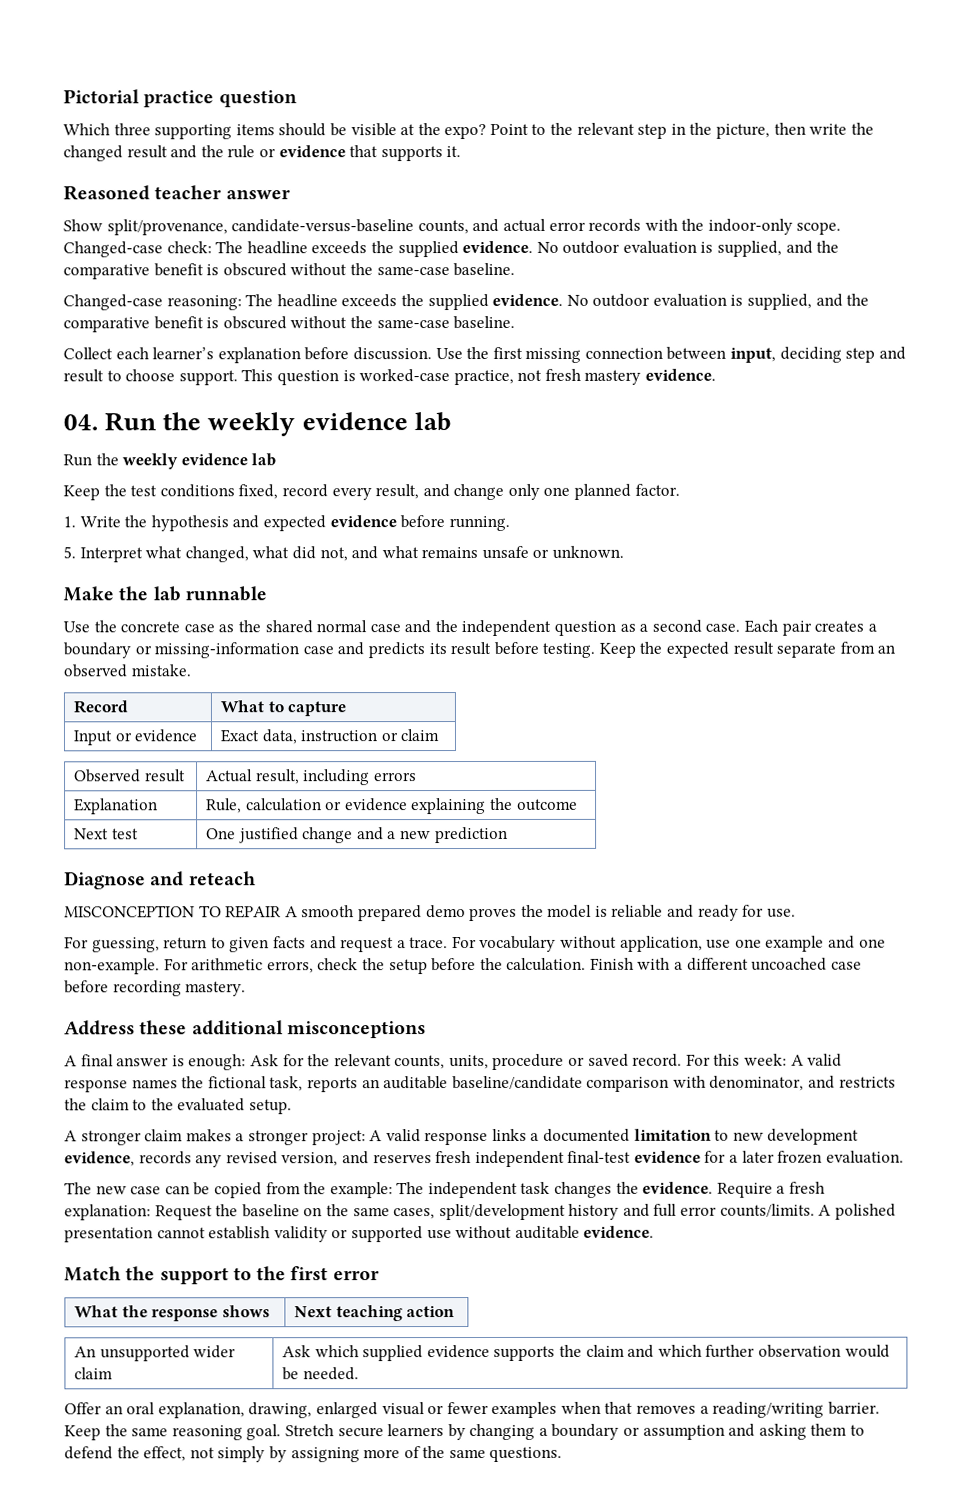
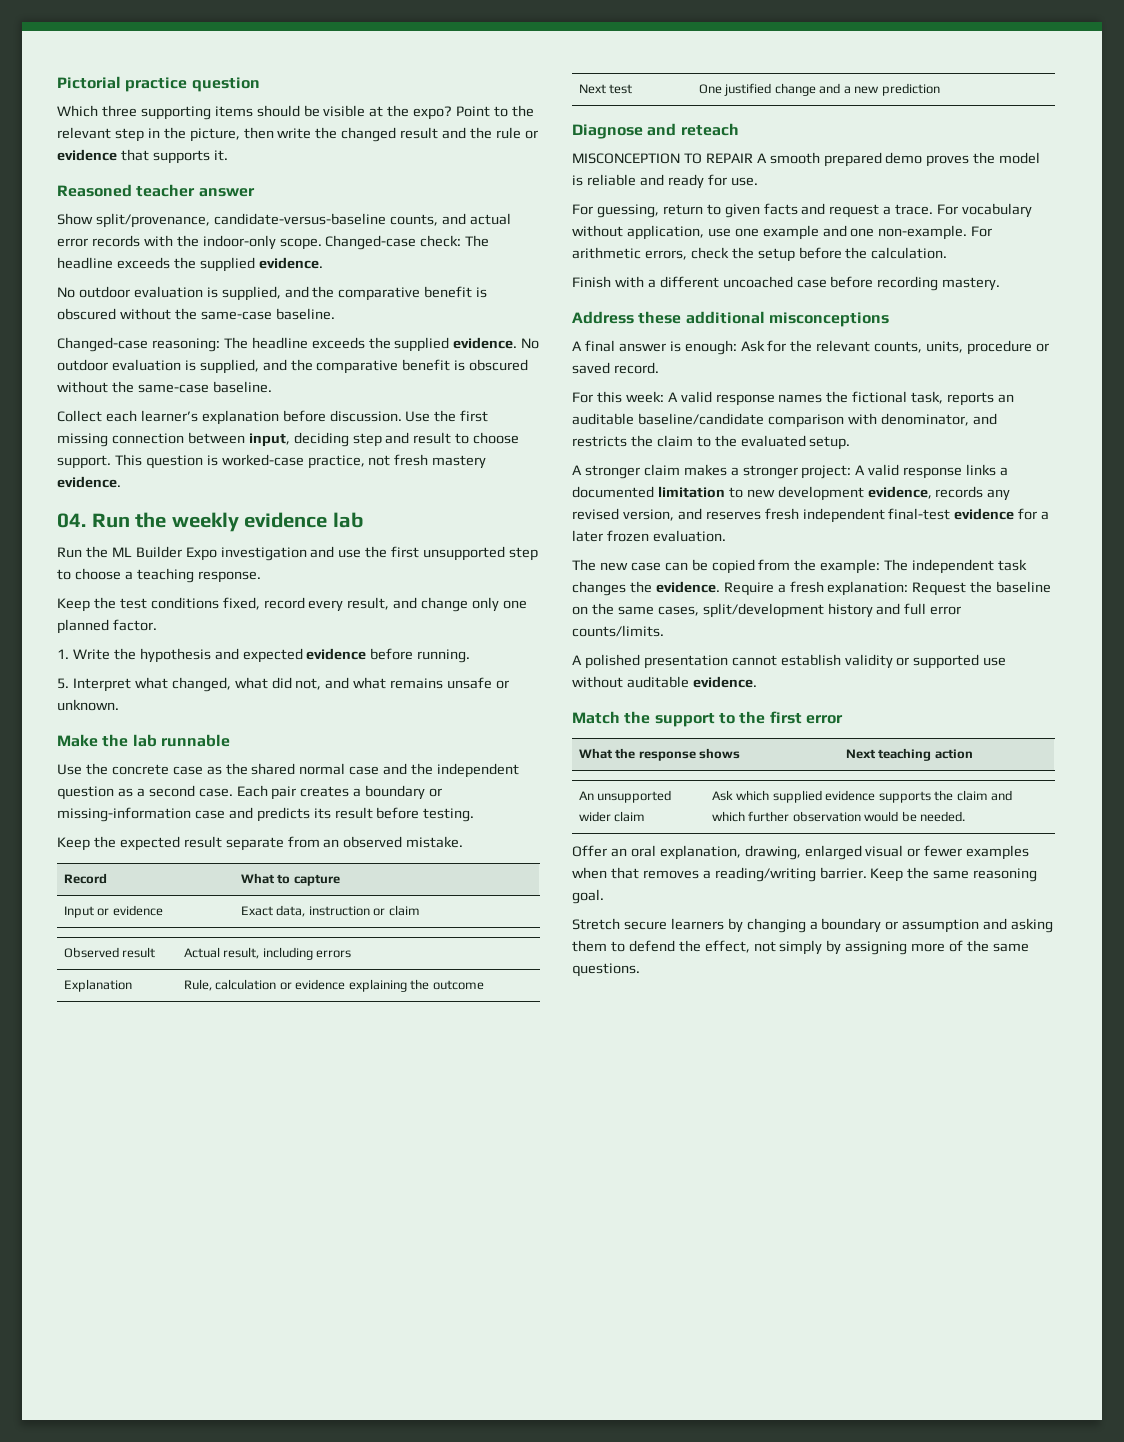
- Changed-case check: The headline exceeds the supplied evidence. No outdoor evaluation is supplied, and the comparative benefit is obscured without the same-case baseline.
+ Changed-case check: The headline exceeds the supplied evidence.
+ No outdoor evaluation is supplied, and the comparative benefit is obscured without the same-case baseline.
  04. Run the weekly evidence lab
- Run the weekly evidence lab
+ Run the ML Builder Expo investigation and use the first unsupported step to choose a teaching response.
- Each pair creates a boundary or missing-information case and predicts its result before testing. Keep the expected result separate from an observed mistake.
+ Each pair creates a boundary or missing-information case and predicts its result before testing.
+ Keep the expected result separate from an observed mistake.
- For arithmetic errors, check the setup before the calculation. Finish with a different uncoached case before recording mastery.
+ For arithmetic errors, check the setup before the calculation.
+ Finish with a different uncoached case before recording mastery.
- A final answer is enough: Ask for the relevant counts, units, procedure or saved record. For this week: A valid response names the fictional task, reports an auditable baseline/candidate comparison with denominator, and restricts the claim to the evaluated setup.
+ A final answer is enough: Ask for the relevant counts, units, procedure or saved record.
+ For this week: A valid response names the fictional task, reports an auditable baseline/candidate comparison with denominator, and restricts the claim to the evaluated setup.
- Require a fresh explanation: Request the baseline on the same cases, split/development history and full error counts/limits. A polished presentation cannot establish validity or supported use without auditable evidence.
+ Require a fresh explanation: Request the baseline on the same cases, split/development history and full error counts/limits.
+ A polished presentation cannot establish validity or supported use without auditable evidence.
- Keep the same reasoning goal. Stretch secure learners by changing a boundary or assumption and asking them to defend the effect, not simply by assigning more of the same questions.
+ Keep the same reasoning goal.
+ Stretch secure learners by changing a boundary or assumption and asking them to defend the effect, not simply by assigning more of the same questions.

